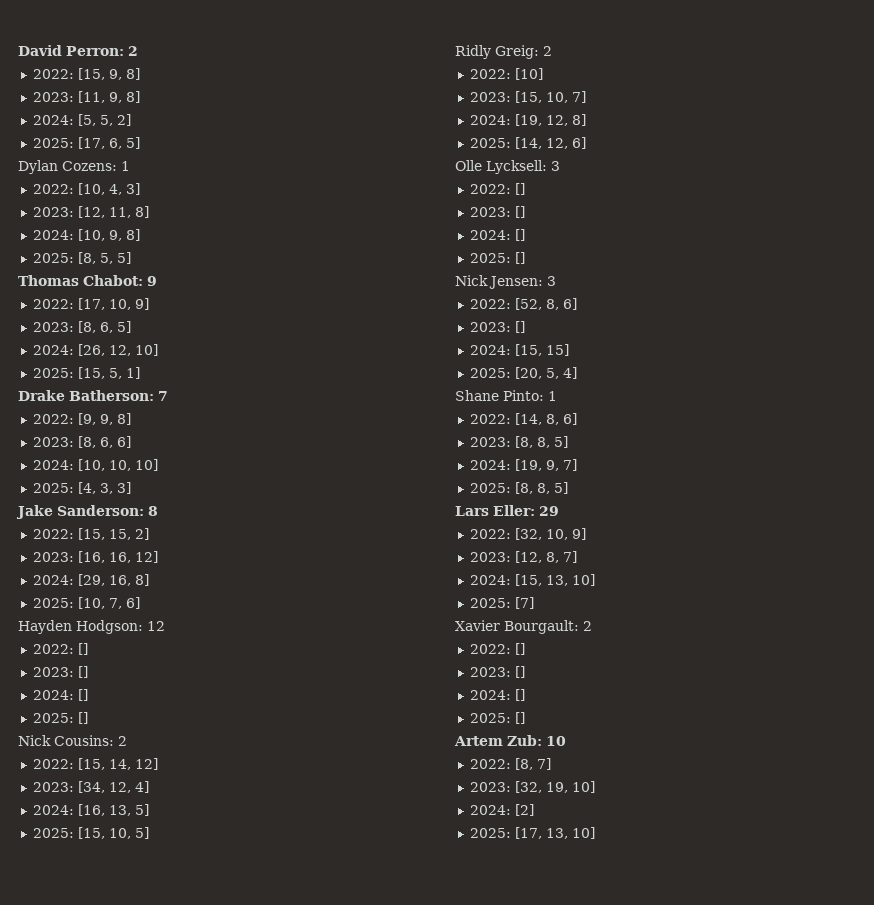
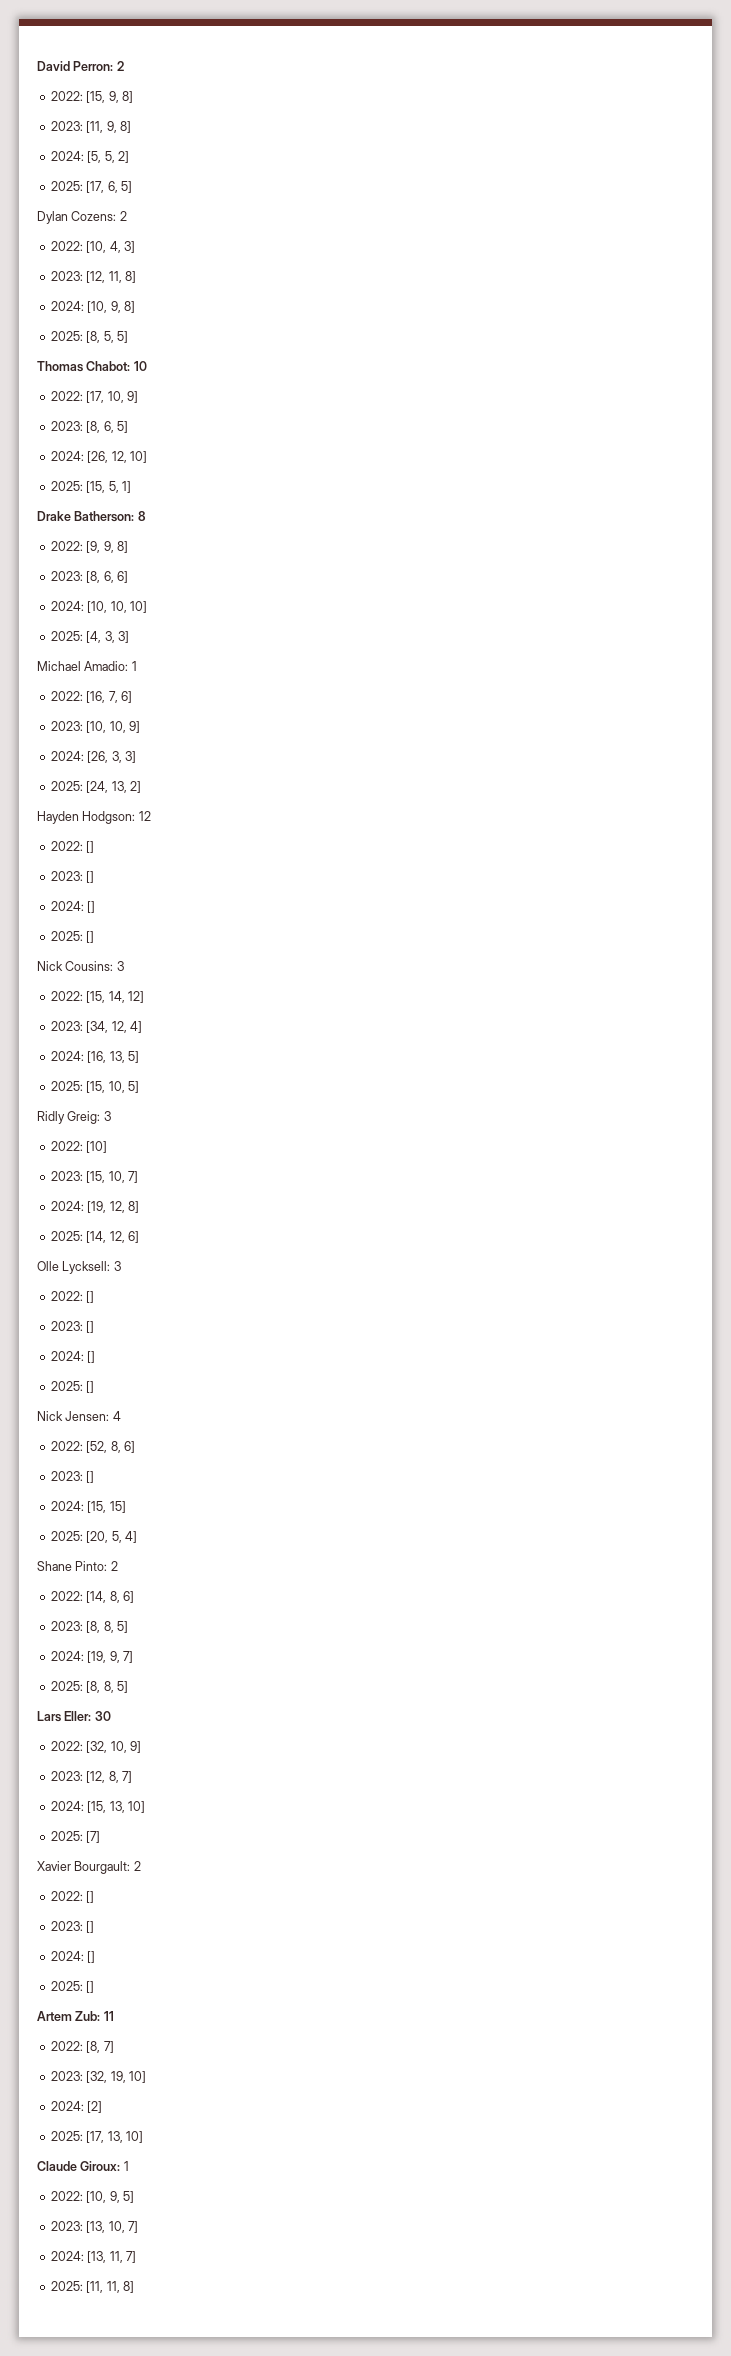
- Dylan Cozens: 1
+ Dylan Cozens: 2
- Thomas Chabot: 9
+ Thomas Chabot: 10
- Drake Batherson: 7
+ Drake Batherson: 8
- Jake Sanderson: 8
- 2022: [15, 15, 2]
- 2023: [16, 16, 12]
- 2024: [29, 16, 8]
- 2025: [10, 7, 6]
+ Michael Amadio: 1
+ 2022: [16, 7, 6]
+ 2023: [10, 10, 9]
+ 2024: [26, 3, 3]
+ 2025: [24, 13, 2]
- Nick Cousins: 2
+ Nick Cousins: 3
- Ridly Greig: 2
+ Ridly Greig: 3
- Nick Jensen: 3
+ Nick Jensen: 4
- Shane Pinto: 1
+ Shane Pinto: 2
- Lars Eller: 29
+ Lars Eller: 30
- Artem Zub: 10
+ Artem Zub: 11
+ Claude Giroux: 1
+ 2022: [10, 9, 5]
+ 2023: [13, 10, 7]
+ 2024: [13, 11, 7]
+ 2025: [11, 11, 8]

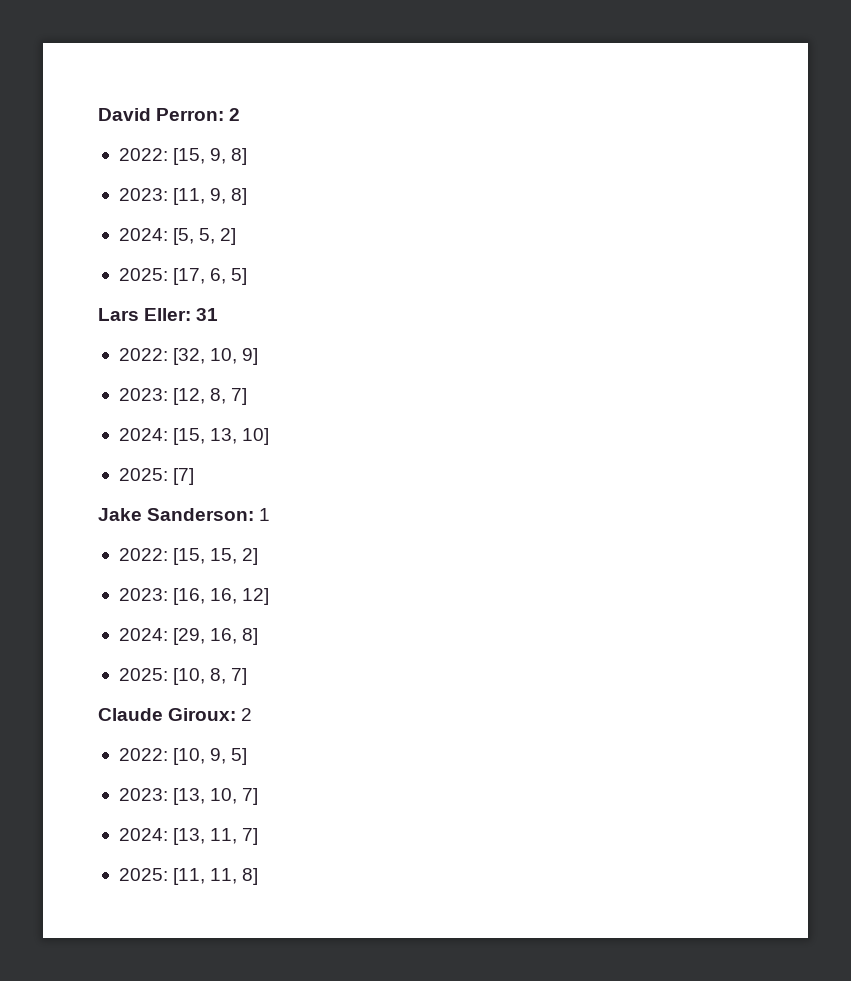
- Dylan Cozens: 2
- 2022: [10, 4, 3]
- 2023: [12, 11, 8]
- 2024: [10, 9, 8]
- 2025: [8, 5, 5]
- Thomas Chabot: 10
- 2022: [17, 10, 9]
- 2023: [8, 6, 5]
- 2024: [26, 12, 10]
- 2025: [15, 5, 1]
- Drake Batherson: 8
- 2022: [9, 9, 8]
- 2023: [8, 6, 6]
- 2024: [10, 10, 10]
- 2025: [4, 3, 3]
- Michael Amadio: 1
- 2022: [16, 7, 6]
- 2023: [10, 10, 9]
- 2024: [26, 3, 3]
- 2025: [24, 13, 2]
- Hayden Hodgson: 12
- 2022: []
- 2023: []
- 2024: []
- 2025: []
- Nick Cousins: 3
- 2022: [15, 14, 12]
- 2023: [34, 12, 4]
- 2024: [16, 13, 5]
- 2025: [15, 10, 5]
- Ridly Greig: 3
- 2022: [10]
- 2023: [15, 10, 7]
- 2024: [19, 12, 8]
- 2025: [14, 12, 6]
- Olle Lycksell: 3
- 2022: []
- 2023: []
- 2024: []
- 2025: []
- Nick Jensen: 4
- 2022: [52, 8, 6]
- 2023: []
- 2024: [15, 15]
- 2025: [20, 5, 4]
- Shane Pinto: 2
- 2022: [14, 8, 6]
- 2023: [8, 8, 5]
- 2024: [19, 9, 7]
- 2025: [8, 8, 5]
- Lars Eller: 30
+ Lars Eller: 31
- Xavier Bourgault: 2
- 2022: []
- 2023: []
- 2024: []
- 2025: []
- Artem Zub: 11
- 2022: [8, 7]
- 2023: [32, 19, 10]
- 2024: [2]
- 2025: [17, 13, 10]
+ Jake Sanderson: 1
+ 2022: [15, 15, 2]
+ 2023: [16, 16, 12]
+ 2024: [29, 16, 8]
+ 2025: [10, 8, 7]
- Claude Giroux: 1
+ Claude Giroux: 2

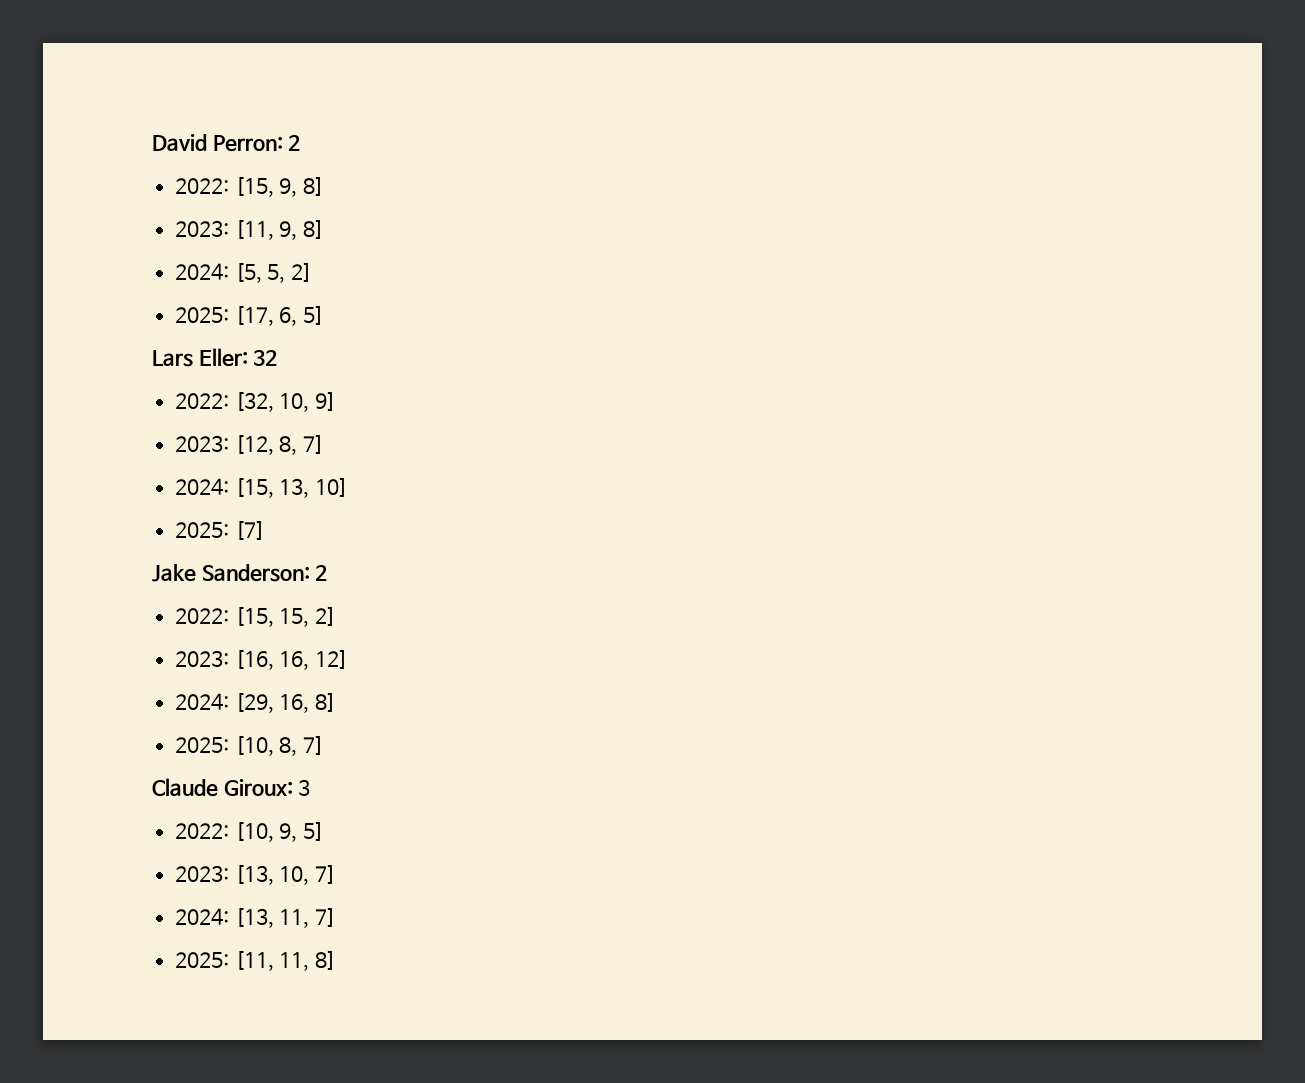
- Lars Eller: 31
+ Lars Eller: 32
- Jake Sanderson: 1
+ Jake Sanderson: 2
- Claude Giroux: 2
+ Claude Giroux: 3

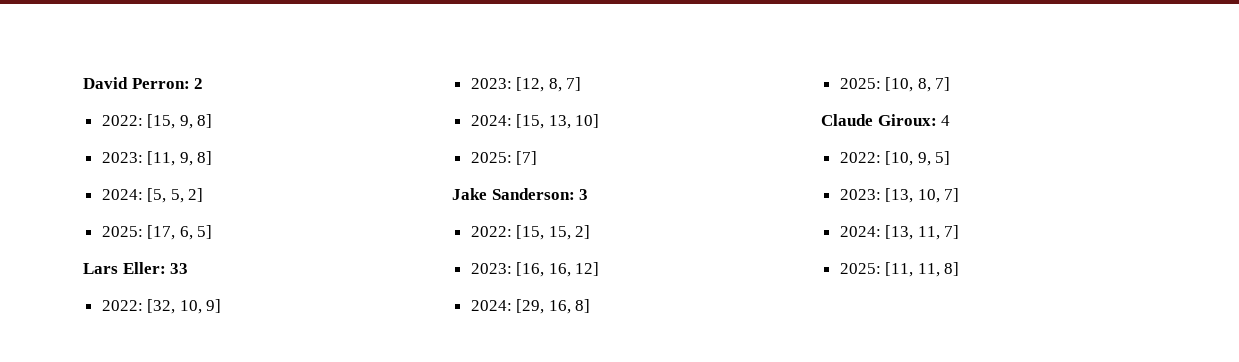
- Lars Eller: 32
+ Lars Eller: 33
- Jake Sanderson: 2
+ Jake Sanderson: 3
- Claude Giroux: 3
+ Claude Giroux: 4

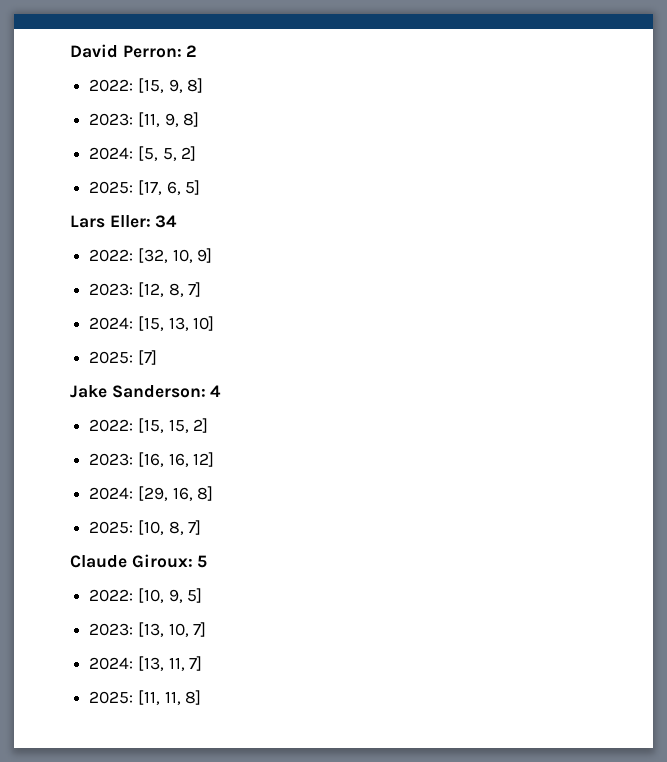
- Lars Eller: 33
+ Lars Eller: 34
- Jake Sanderson: 3
+ Jake Sanderson: 4
- Claude Giroux: 4
+ Claude Giroux: 5

